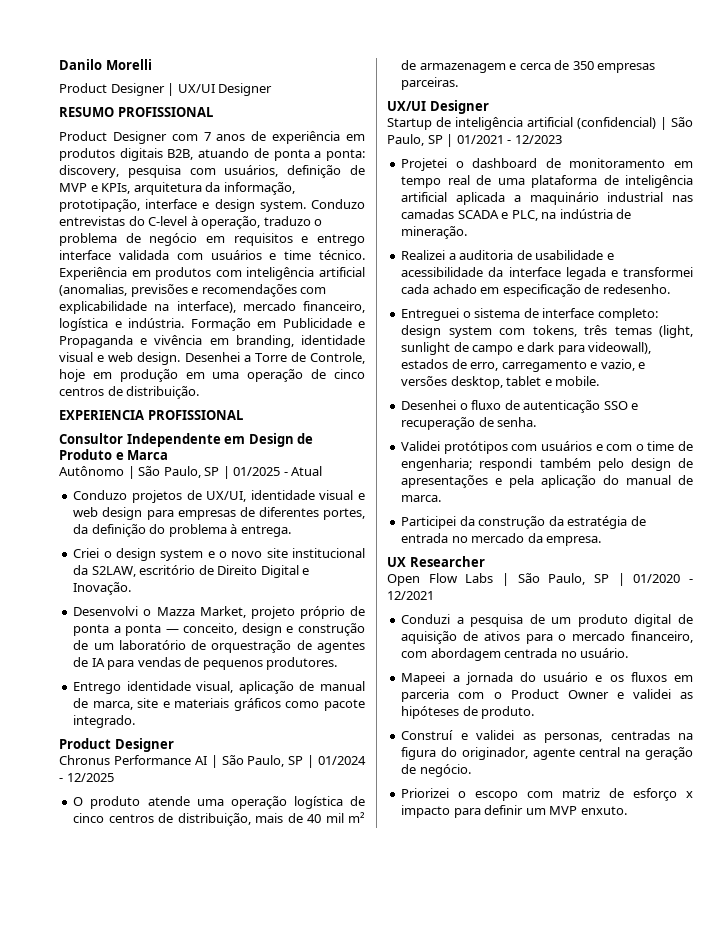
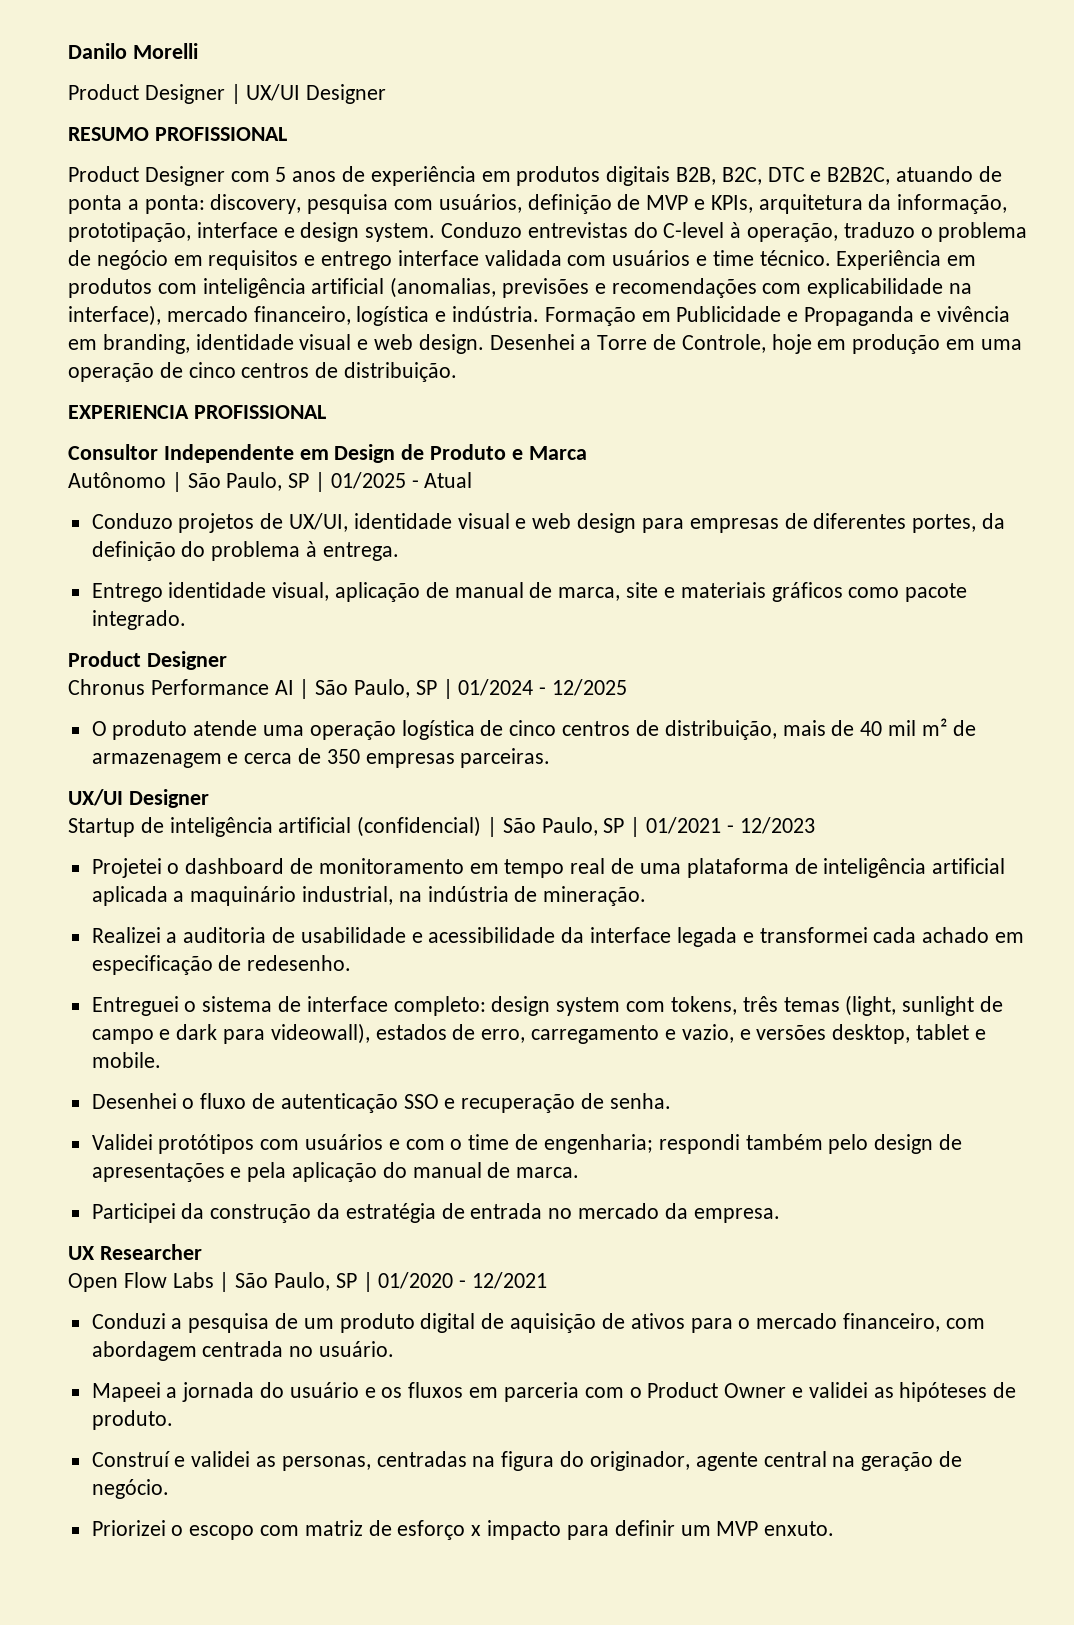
- Product Designer com 7 anos de experiência em produtos digitais B2B, atuando de ponta a ponta: discovery, pesquisa com usuários, definição de MVP e KPIs, arquitetura da informação, prototipação, interface e design system.
+ Product Designer com 5 anos de experiência em produtos digitais B2B, B2C, DTC e B2B2C, atuando de ponta a ponta: discovery, pesquisa com usuários, definição de MVP e KPIs, arquitetura da informação, prototipação, interface e design system.
- Criei o design system e o novo site institucional da S2LAW, escritório de Direito Digital e Inovação.
- Desenvolvi o Mazza Market, projeto próprio de ponta a ponta — conceito, design e construção de um laboratório de orquestração de agentes de IA para vendas de pequenos produtores.
- Projetei o dashboard de monitoramento em tempo real de uma plataforma de inteligência artificial aplicada a maquinário industrial nas camadas SCADA e PLC, na indústria de mineração.
+ Projetei o dashboard de monitoramento em tempo real de uma plataforma de inteligência artificial aplicada a maquinário industrial, na indústria de mineração.

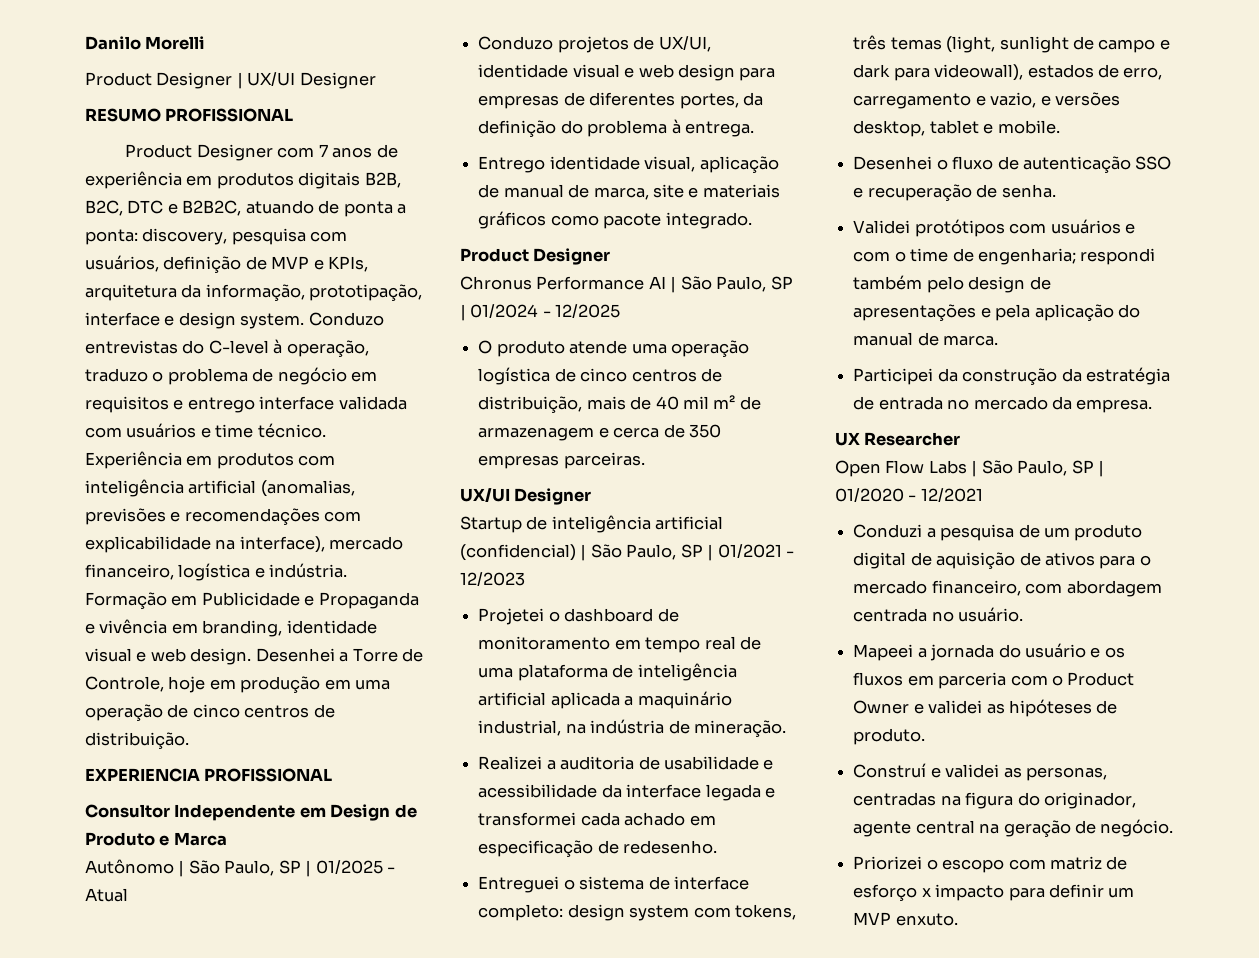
- Product Designer com 5 anos de experiência em produtos digitais B2B, B2C, DTC e B2B2C, atuando de ponta a ponta: discovery, pesquisa com usuários, definição de MVP e KPIs, arquitetura da informação, prototipação, interface e design system.
+ Product Designer com 7 anos de experiência em produtos digitais B2B, B2C, DTC e B2B2C, atuando de ponta a ponta: discovery, pesquisa com usuários, definição de MVP e KPIs, arquitetura da informação, prototipação, interface e design system.

